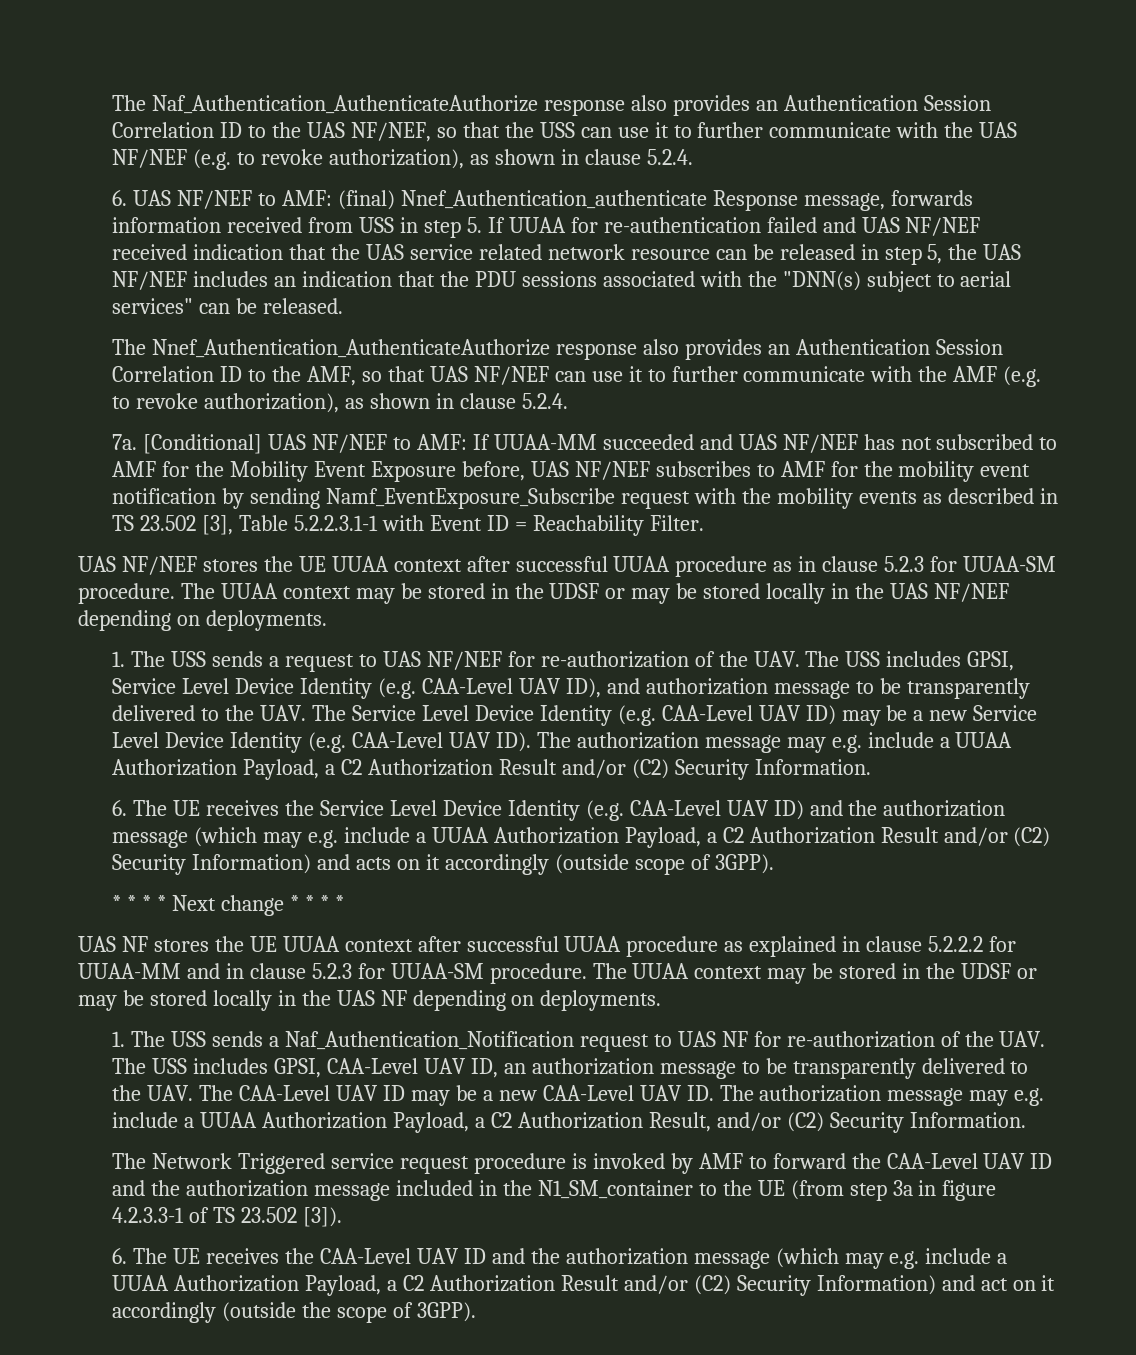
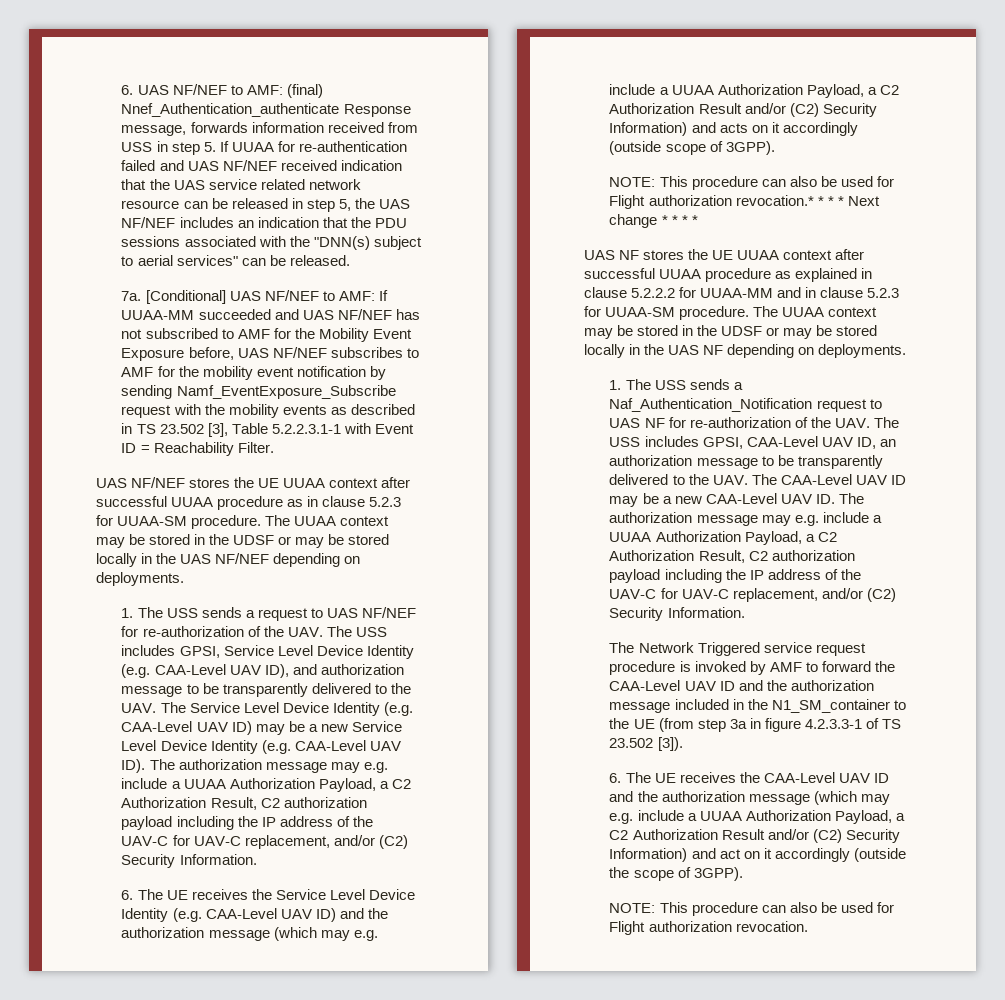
- The Naf_Authentication_AuthenticateAuthorize response also provides an Authentication Session Correlation ID to the UAS NF/NEF, so that the USS can use it to further communicate with the UAS NF/NEF (e.g. to revoke authorization), as shown in clause 5.2.4.
- The Nnef_Authentication_AuthenticateAuthorize response also provides an Authentication Session Correlation ID to the AMF, so that UAS NF/NEF can use it to further communicate with the AMF (e.g. to revoke authorization), as shown in clause 5.2.4.
- 1. The USS sends a request to UAS NF/NEF for re-authorization of the UAV. The USS includes GPSI, Service Level Device Identity (e.g. CAA-Level UAV ID), and authorization message to be transparently delivered to the UAV. The Service Level Device Identity (e.g. CAA-Level UAV ID) may be a new Service Level Device Identity (e.g. CAA-Level UAV ID). The authorization message may e.g. include a UUAA Authorization Payload, a C2 Authorization Result and/or (C2) Security Information.
+ 1. The USS sends a request to UAS NF/NEF for re-authorization of the UAV. The USS includes GPSI, Service Level Device Identity (e.g. CAA-Level UAV ID), and authorization message to be transparently delivered to the UAV. The Service Level Device Identity (e.g. CAA-Level UAV ID) may be a new Service Level Device Identity (e.g. CAA-Level UAV ID). The authorization message may e.g. include a UUAA Authorization Payload, a C2 Authorization Result, C2 authorization payload including the IP address of the UAV-C for UAV-C replacement, and/or (C2) Security Information.
- * * * * Next change * * * *
+ NOTE: This procedure can also be used for Flight authorization revocation.* * * * Next change * * * *
- 1. The USS sends a Naf_Authentication_Notification request to UAS NF for re-authorization of the UAV. The USS includes GPSI, CAA-Level UAV ID, an authorization message to be transparently delivered to the UAV. The CAA-Level UAV ID may be a new CAA-Level UAV ID. The authorization message may e.g. include a UUAA Authorization Payload, a C2 Authorization Result, and/or (C2) Security Information.
+ 1. The USS sends a Naf_Authentication_Notification request to UAS NF for re-authorization of the UAV. The USS includes GPSI, CAA-Level UAV ID, an authorization message to be transparently delivered to the UAV. The CAA-Level UAV ID may be a new CAA-Level UAV ID. The authorization message may e.g. include a UUAA Authorization Payload, a C2 Authorization Result, C2 authorization payload including the IP address of the UAV-C for UAV-C replacement, and/or (C2) Security Information.
+ NOTE: This procedure can also be used for Flight authorization revocation.

